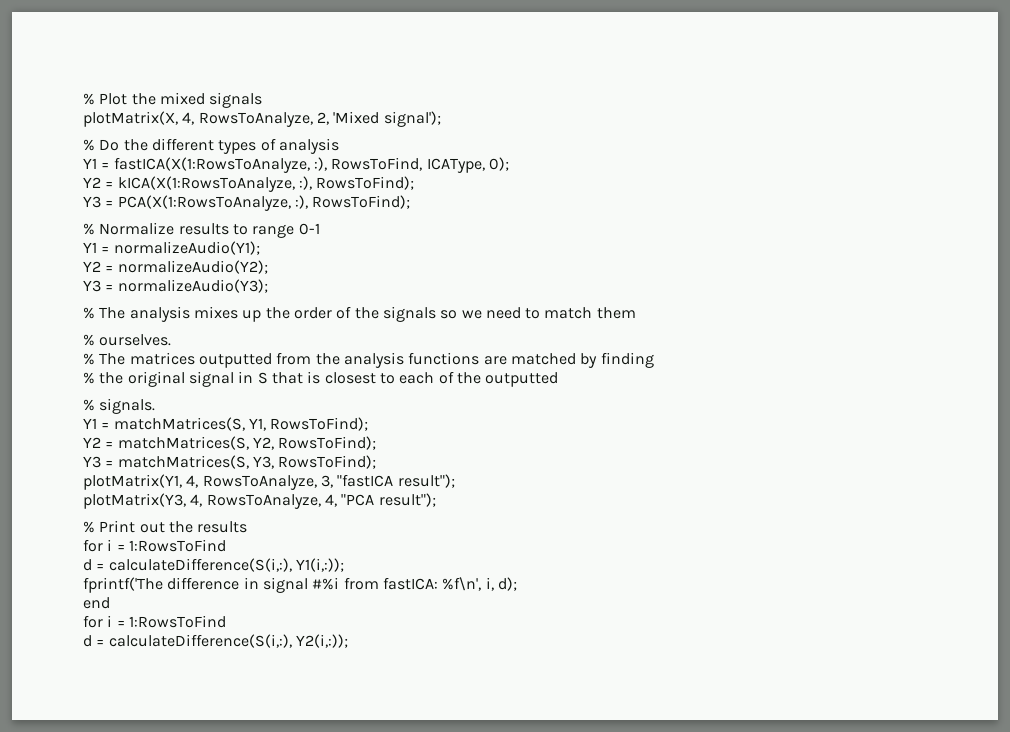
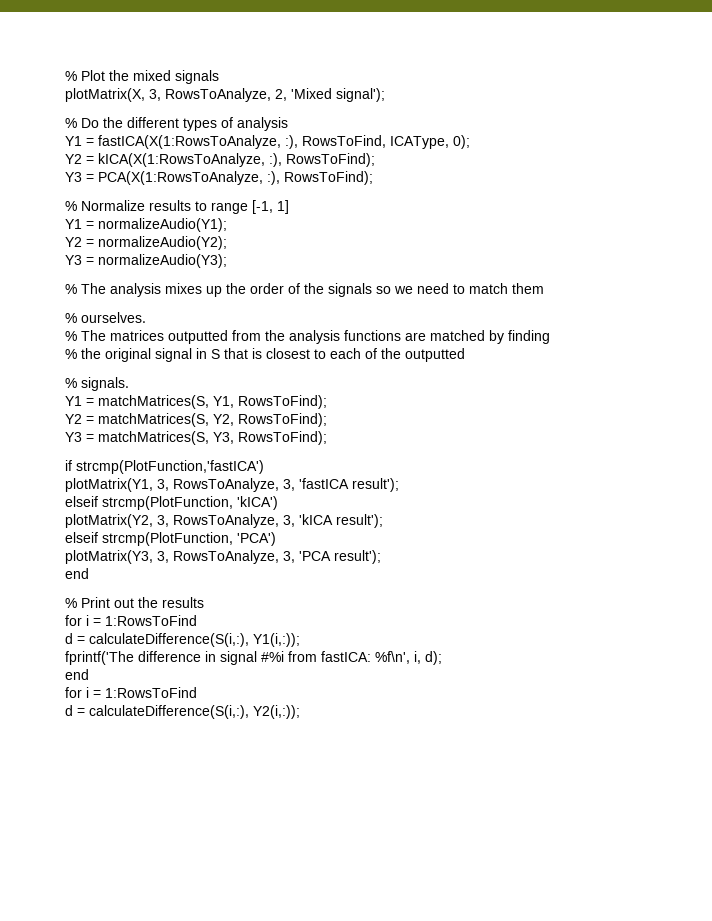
- plotMatrix(X, 4, RowsToAnalyze, 2, 'Mixed signal');
+ plotMatrix(X, 3, RowsToAnalyze, 2, 'Mixed signal');
- % Normalize results to range 0-1
+ % Normalize results to range [-1, 1]
+ if strcmp(PlotFunction,'fastICA')
- plotMatrix(Y1, 4, RowsToAnalyze, 3, "fastICA result");
- plotMatrix(Y3, 4, RowsToAnalyze, 4, "PCA result");
+ plotMatrix(Y1, 3, RowsToAnalyze, 3, 'fastICA result');
+ elseif strcmp(PlotFunction, 'kICA')
+ plotMatrix(Y2, 3, RowsToAnalyze, 3, 'kICA result');
+ elseif strcmp(PlotFunction, 'PCA')
+ plotMatrix(Y3, 3, RowsToAnalyze, 3, 'PCA result');
+ end

